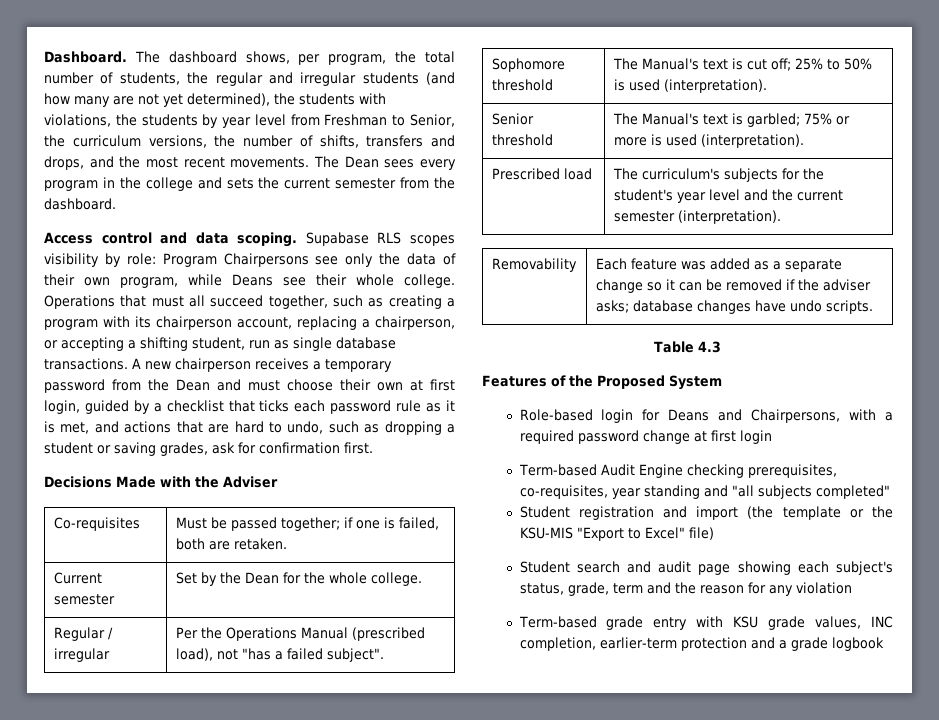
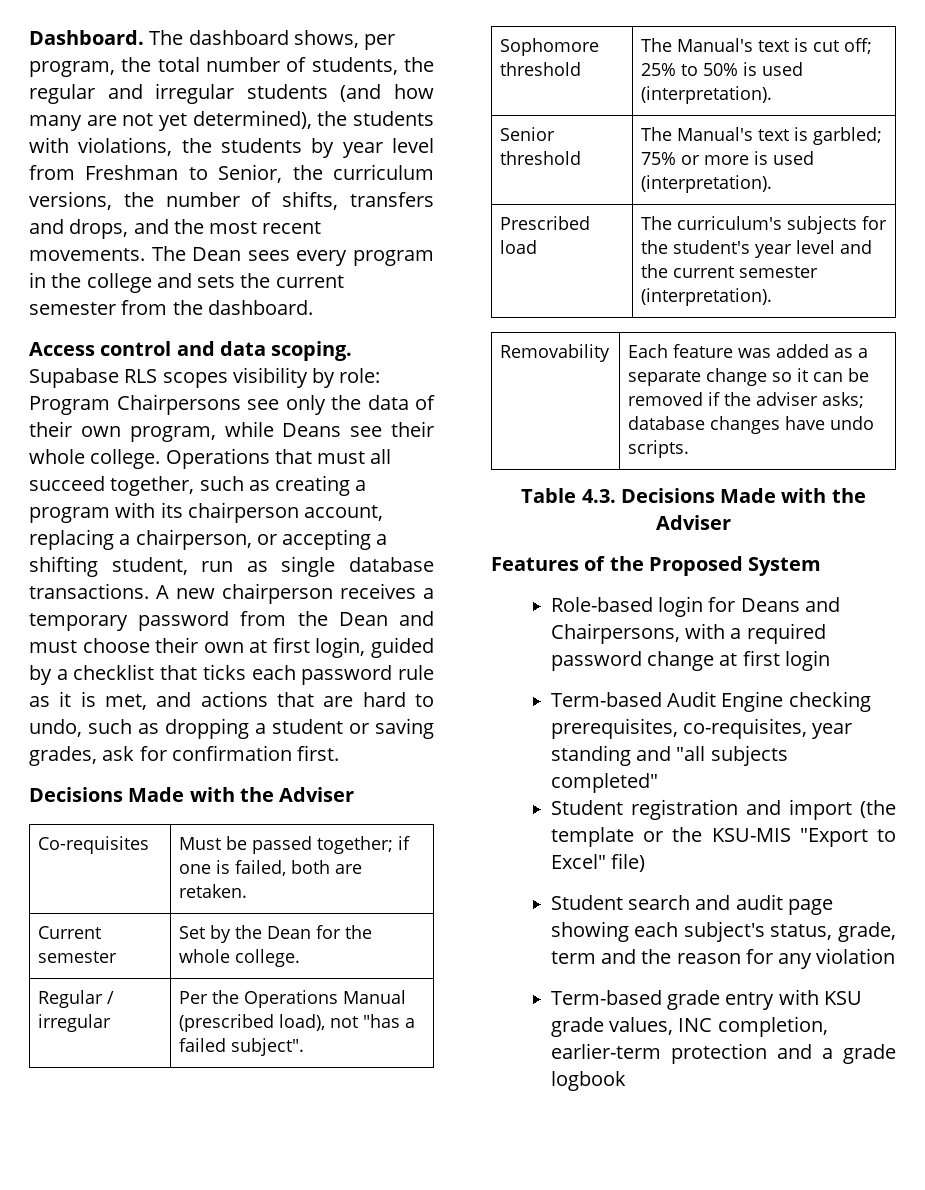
- Table 4.3
+ Table 4.3. Decisions Made with the Adviser

